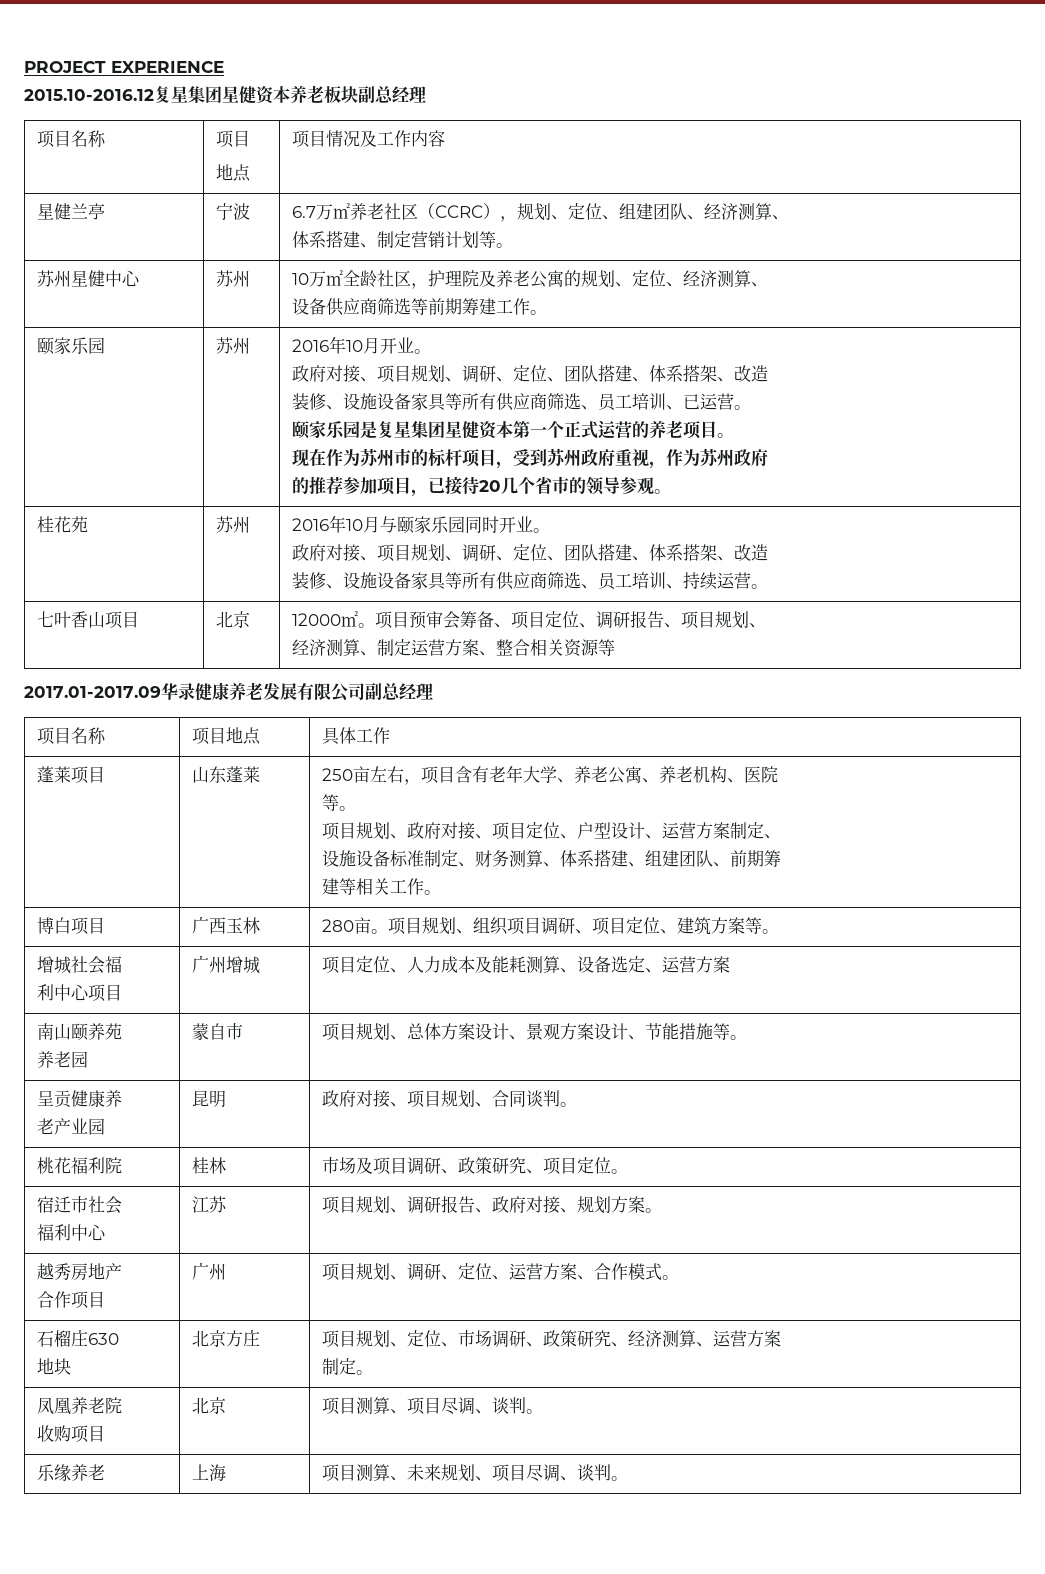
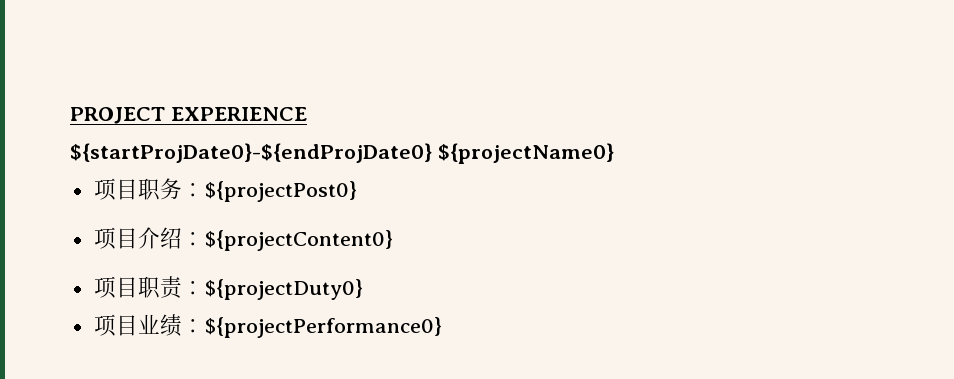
- 2015.10-2016.12复星集团星健资本养老板块副总经理
- 项目名称 | 项目
- 地点 | 项目情况及工作内容
- 星健兰亭 | 宁波 | 6.7万㎡养老社区（CCRC），规划、定位、组建团队、经济测算、
- 体系搭建、制定营销计划等。
- 苏州星健中心 | 苏州 | 10万㎡全龄社区，护理院及养老公寓的规划、定位、经济测算、
- 设备供应商筛选等前期筹建工作。
- 颐家乐园 | 苏州 | 2016年10月开业。
- 政府对接、项目规划、调研、定位、团队搭建、体系搭架、改造
- 装修、设施设备家具等所有供应商筛选、员工培训、已运营。
- 颐家乐园是复星集团星健资本第一个正式运营的养老项目。
- 现在作为苏州市的标杆项目，受到苏州政府重视，作为苏州政府
- 的推荐参加项目，已接待20几个省市的领导参观。
- 桂花苑 | 苏州 | 2016年10月与颐家乐园同时开业。
- 政府对接、项目规划、调研、定位、团队搭建、体系搭架、改造
- 装修、设施设备家具等所有供应商筛选、员工培训、持续运营。
- 七叶香山项目 | 北京 | 12000㎡。项目预审会筹备、项目定位、调研报告、项目规划、
- 经济测算、制定运营方案、整合相关资源等
- 2017.01-2017.09华录健康养老发展有限公司副总经理
- 项目名称 | 项目地点 | 具体工作
- 蓬莱项目 | 山东蓬莱 | 250亩左右，项目含有老年大学、养老公寓、养老机构、医院
- 等。
- 项目规划、政府对接、项目定位、户型设计、运营方案制定、
- 设施设备标准制定、财务测算、体系搭建、组建团队、前期筹
- 建等相关工作。
- 博白项目 | 广西玉林 | 280亩。项目规划、组织项目调研、项目定位、建筑方案等。
- 增城社会福
- 利中心项目 | 广州增城 | 项目定位、人力成本及能耗测算、设备选定、运营方案
- 南山颐养苑
- 养老园 | 蒙自市 | 项目规划、总体方案设计、景观方案设计、节能措施等。
- 呈贡健康养
- 老产业园 | 昆明 | 政府对接、项目规划、合同谈判。
- 桃花福利院 | 桂林 | 市场及项目调研、政策研究、项目定位。
- 宿迁市社会
- 福利中心 | 江苏 | 项目规划、调研报告、政府对接、规划方案。
- 越秀房地产
- 合作项目 | 广州 | 项目规划、调研、定位、运营方案、合作模式。
- 石榴庄630
- 地块 | 北京方庄 | 项目规划、定位、市场调研、政策研究、经济测算、运营方案
- 制定。
- 凤凰养老院
- 收购项目 | 北京 | 项目测算、项目尽调、谈判。
- 乐缘养老 | 上海 | 项目测算、未来规划、项目尽调、谈判。
+ ${startProjDate0}-${endProjDate0} ${projectName0}
+ 项目职务：${projectPost0}
+ 项目介绍：${projectContent0}
+ 项目职责：${projectDuty0}
+ 项目业绩：${projectPerformance0}

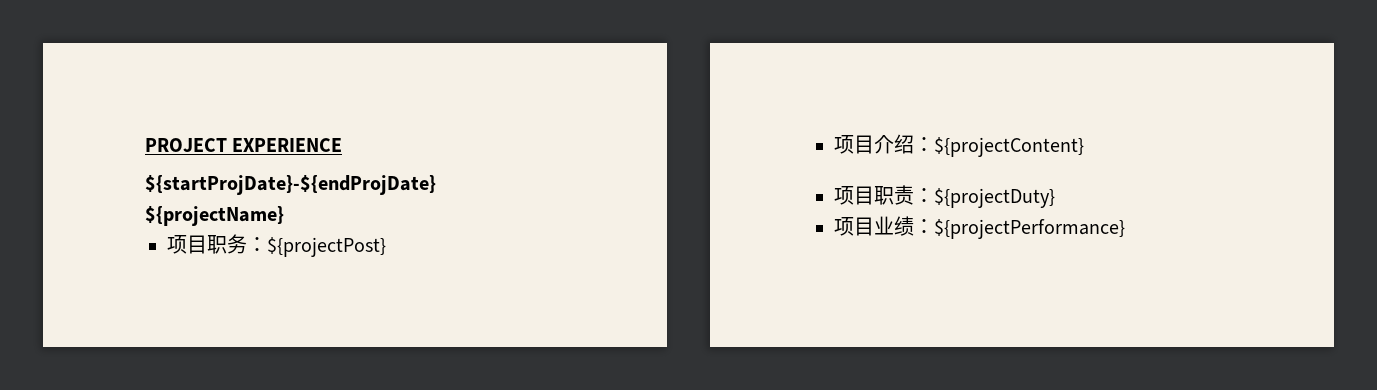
- ${startProjDate0}-${endProjDate0} ${projectName0}
+ ${startProjDate}-${endProjDate} ${projectName}
- 项目职务：${projectPost0}
+ 项目职务：${projectPost}
- 项目介绍：${projectContent0}
+ 项目介绍：${projectContent}
- 项目职责：${projectDuty0}
+ 项目职责：${projectDuty}
- 项目业绩：${projectPerformance0}
+ 项目业绩：${projectPerformance}

